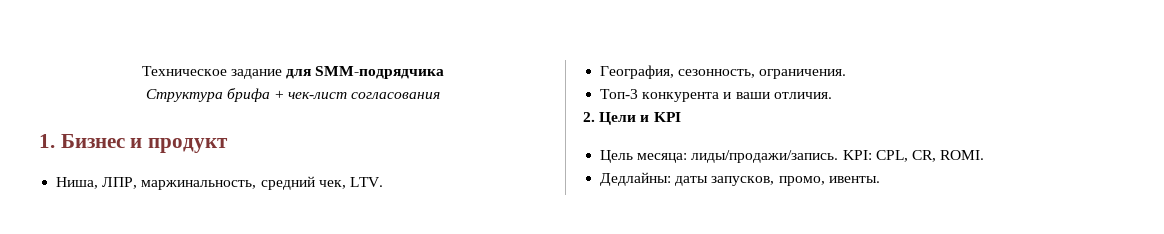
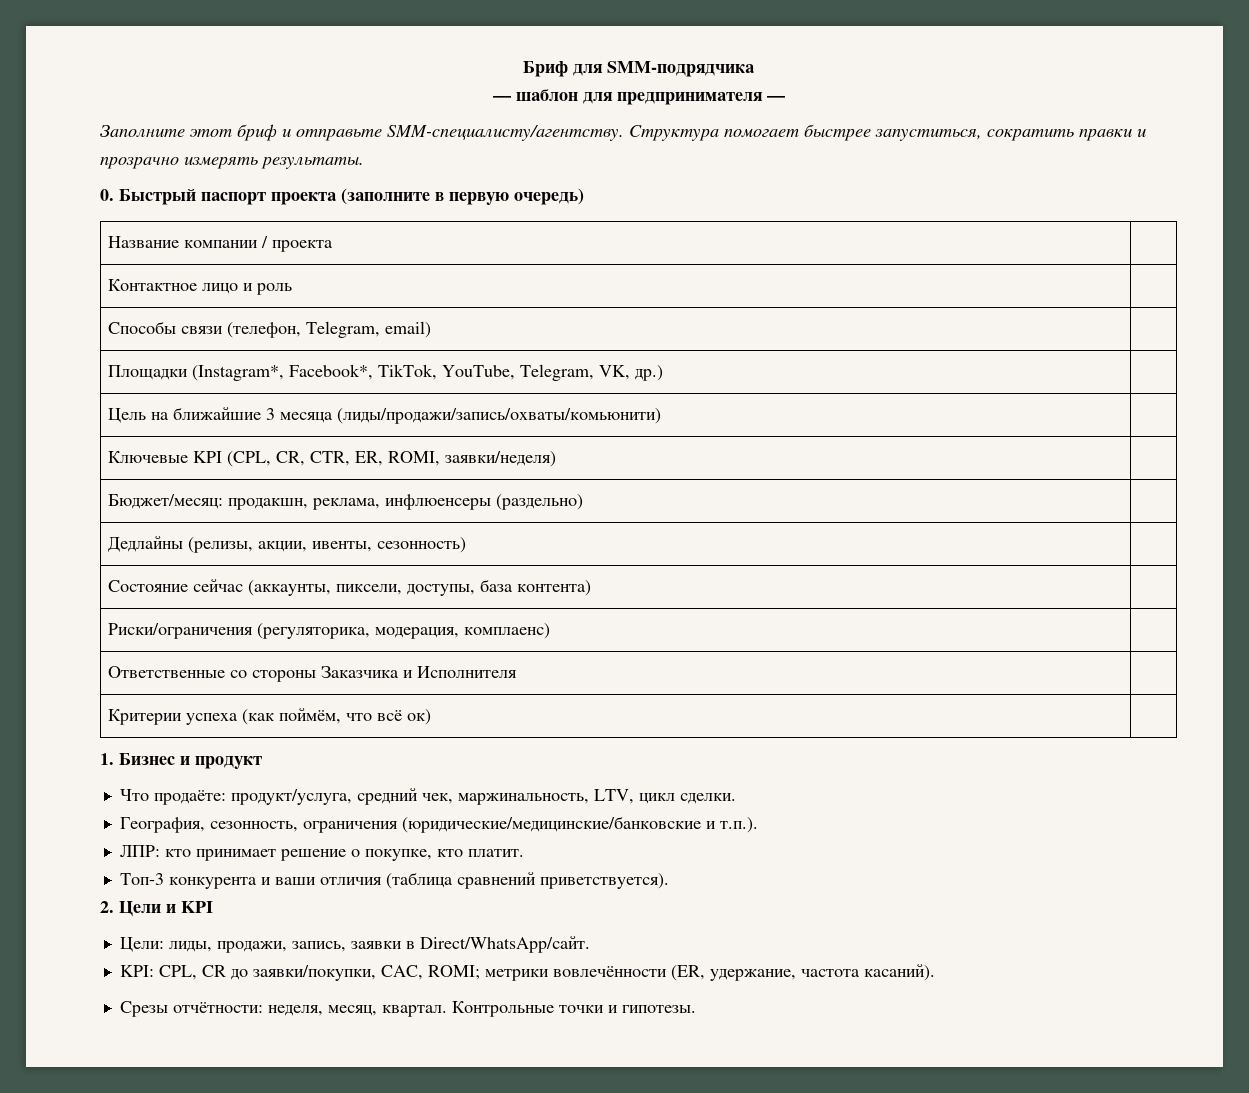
- Техническое задание для SMM‑подрядчика
+ Бриф для SMM‑подрядчика
- Структура брифа + чек-лист согласования
+ — шаблон для предпринимателя —
+ Заполните этот бриф и отправьте SMM‑специалисту/агентству. Структура помогает быстрее запуститься, сократить правки и прозрачно измерять результаты.
+ 0. Быстрый паспорт проекта (заполните в первую очередь)
+ Название компании / проекта |
+ Контактное лицо и роль |
+ Способы связи (телефон, Telegram, email) |
+ Площадки (Instagram*, Facebook*, TikTok, YouTube, Telegram, VK, др.) |
+ Цель на ближайшие 3 месяца (лиды/продажи/запись/охваты/комьюнити) |
+ Ключевые KPI (CPL, CR, CTR, ER, ROMI, заявки/неделя) |
+ Бюджет/месяц: продакшн, реклама, инфлюенсеры (раздельно) |
+ Дедлайны (релизы, акции, ивенты, сезонность) |
+ Состояние сейчас (аккаунты, пиксели, доступы, база контента) |
+ Риски/ограничения (регуляторика, модерация, комплаенс) |
+ Ответственные со стороны Заказчика и Исполнителя |
+ Критерии успеха (как поймём, что всё ок) |
  1. Бизнес и продукт
- Ниша, ЛПР, маржинальность, средний чек, LTV.
- География, сезонность, ограничения.
+ Что продаёте: продукт/услуга, средний чек, маржинальность, LTV, цикл сделки.
+ География, сезонность, ограничения (юридические/медицинские/банковские и т.п.).
+ ЛПР: кто принимает решение о покупке, кто платит.
- Топ‑3 конкурента и ваши отличия.
+ Топ‑3 конкурента и ваши отличия (таблица сравнений приветствуется).
- Цель месяца: лиды/продажи/запись. KPI: CPL, CR, ROMI.
- Дедлайны: даты запусков, промо, ивенты.
+ Цели: лиды, продажи, запись, заявки в Direct/WhatsApp/сайт.
+ KPI: CPL, CR до заявки/покупки, CAC, ROMI; метрики вовлечённости (ER, удержание, частота касаний).
+ Срезы отчётности: неделя, месяц, квартал. Контрольные точки и гипотезы.

